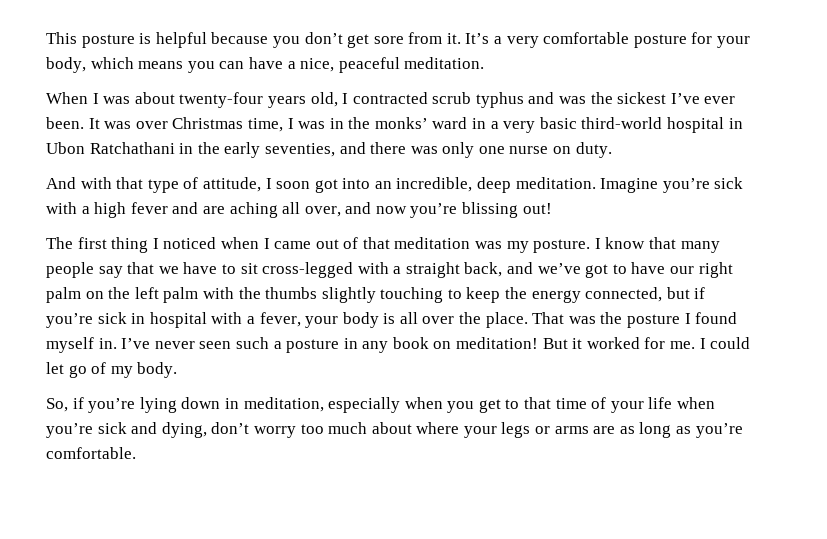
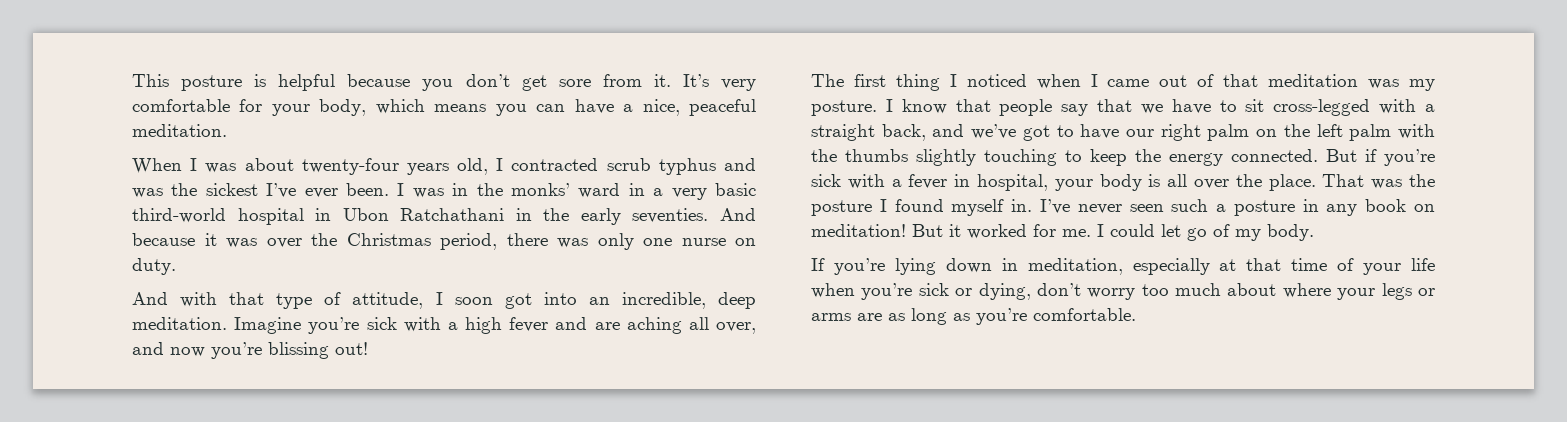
- It’s a very comfortable posture for your body, which means you can have a nice, peaceful meditation.
+ It’s very comfortable for your body, which means you can have a nice, peaceful meditation.
- It was over Christmas time, I was in the monks’ ward in a very basic third-world hospital in Ubon Ratchathani in the early seventies, and there was only one nurse on duty.
+ I was in the monks’ ward in a very basic third-world hospital in Ubon Ratchathani in the early seventies. And because it was over the Christmas period, there was only one nurse on duty.
- I know that many people say that we have to sit cross-legged with a straight back, and we’ve got to have our right palm on the left palm with the thumbs slightly touching to keep the energy connected, but if you’re sick in hospital with a fever, your body is all over the place.
+ I know that people say that we have to sit cross-legged with a straight back, and we’ve got to have our right palm on the left palm with the thumbs slightly touching to keep the energy connected. But if you’re sick with a fever in hospital, your body is all over the place.
- So, if you’re lying down in meditation, especially when you get to that time of your life when you’re sick and dying, don’t worry too much about where your legs or arms are as long as you’re comfortable.
+ If you’re lying down in meditation, especially at that time of your life when you’re sick or dying, don’t worry too much about where your legs or arms are as long as you’re comfortable.

